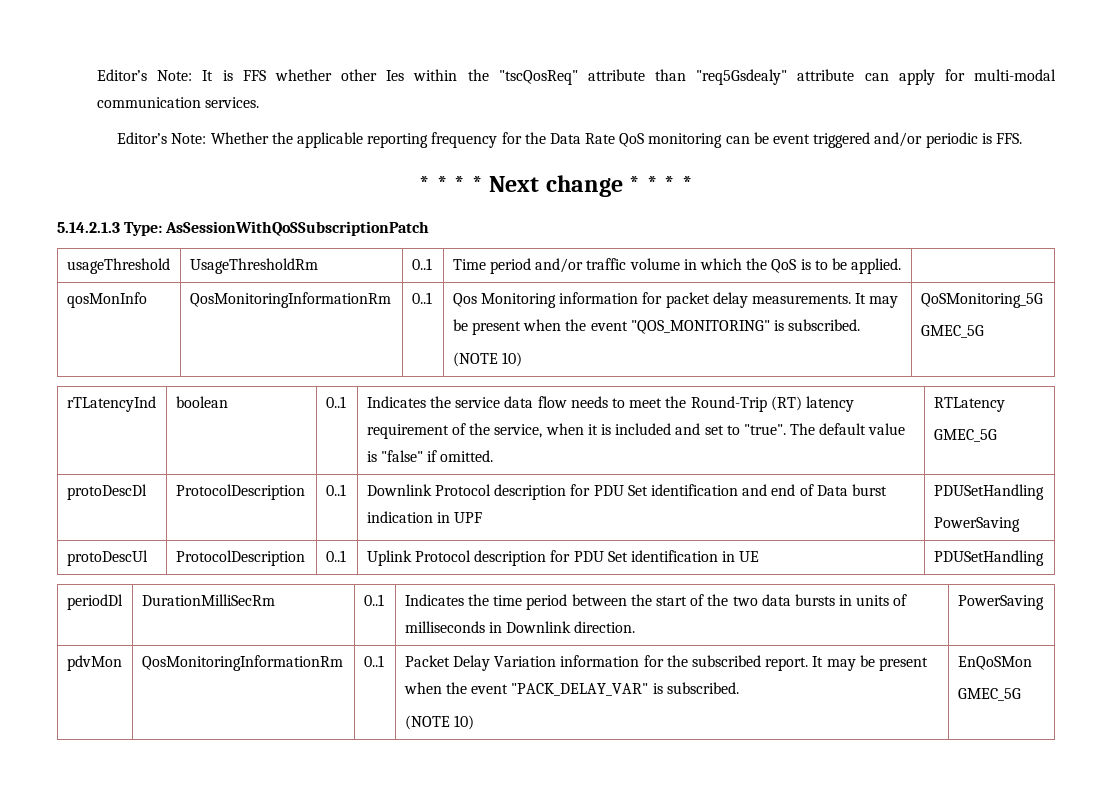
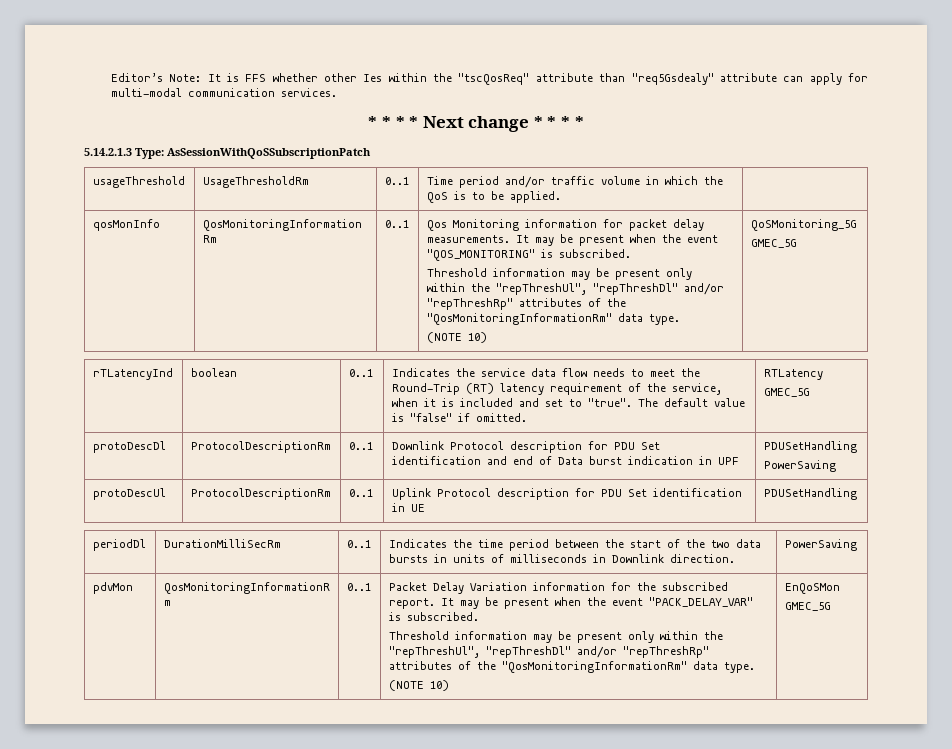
- Editor’s Note: Whether the applicable reporting frequency for the Data Rate QoS monitoring can be event triggered and/or periodic is FFS.
  It may be present when the event "QOS_MONITORING" is subscribed.
+ Threshold information may be present only within the "repThreshUl", "repThreshDl" and/or "repThreshRp" attributes of the "QosMonitoringInformationRm" data type.
- protoDescDl | ProtocolDescription | 0..1 | Downlink Protocol description for PDU Set identification and end of Data burst indication in UPF | PDUSetHandling
+ protoDescDl | ProtocolDescriptionRm | 0..1 | Downlink Protocol description for PDU Set identification and end of Data burst indication in UPF | PDUSetHandling
- protoDescUl | ProtocolDescription | 0..1 | Uplink Protocol description for PDU Set identification in UE | PDUSetHandling
+ protoDescUl | ProtocolDescriptionRm | 0..1 | Uplink Protocol description for PDU Set identification in UE | PDUSetHandling
  It may be present when the event "PACK_DELAY_VAR" is subscribed.
+ Threshold information may be present only within the "repThreshUl", "repThreshDl" and/or "repThreshRp" attributes of the "QosMonitoringInformationRm" data type.

